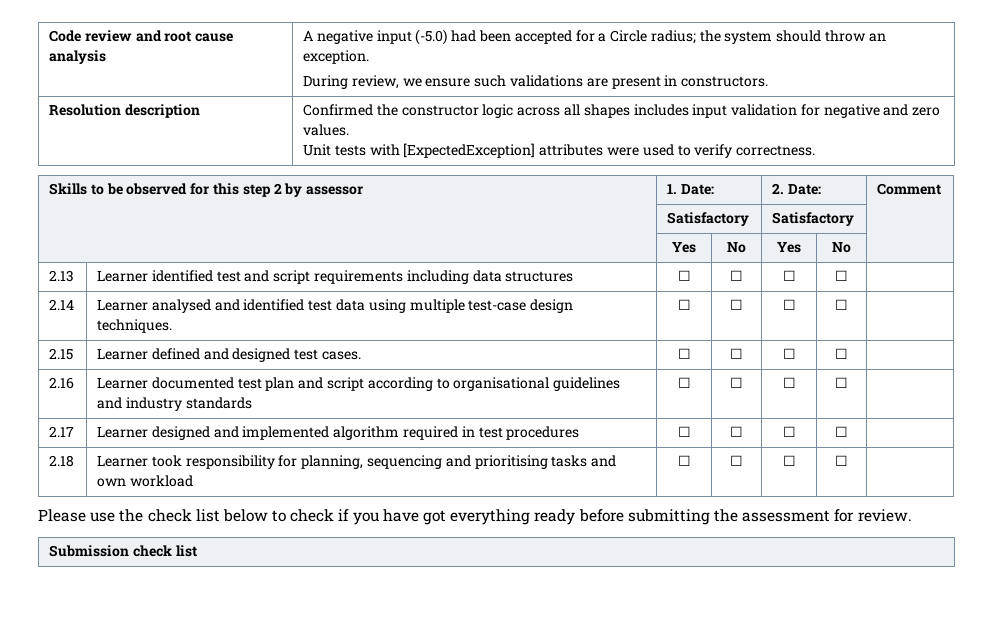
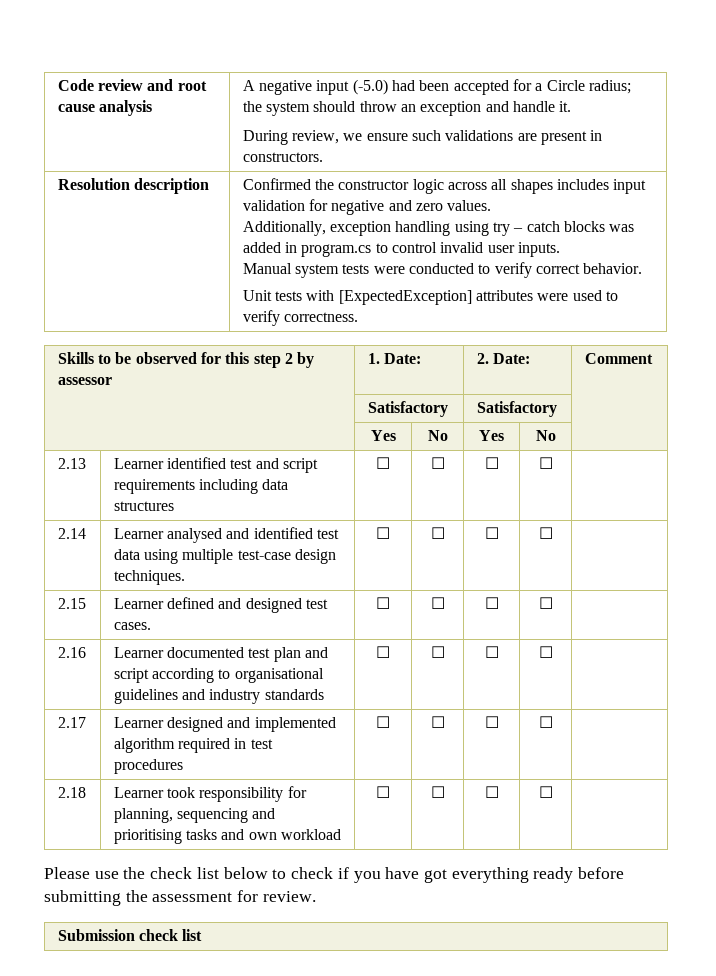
- Code review and root cause analysis | A negative input (-5.0) had been accepted for a Circle radius; the system should throw an exception.
+ Code review and root cause analysis | A negative input (-5.0) had been accepted for a Circle radius; the system should throw an exception and handle it.
+ Additionally, exception handling using try – catch blocks was added in program.cs to control invalid user inputs.
+ Manual system tests were conducted to verify correct behavior.

